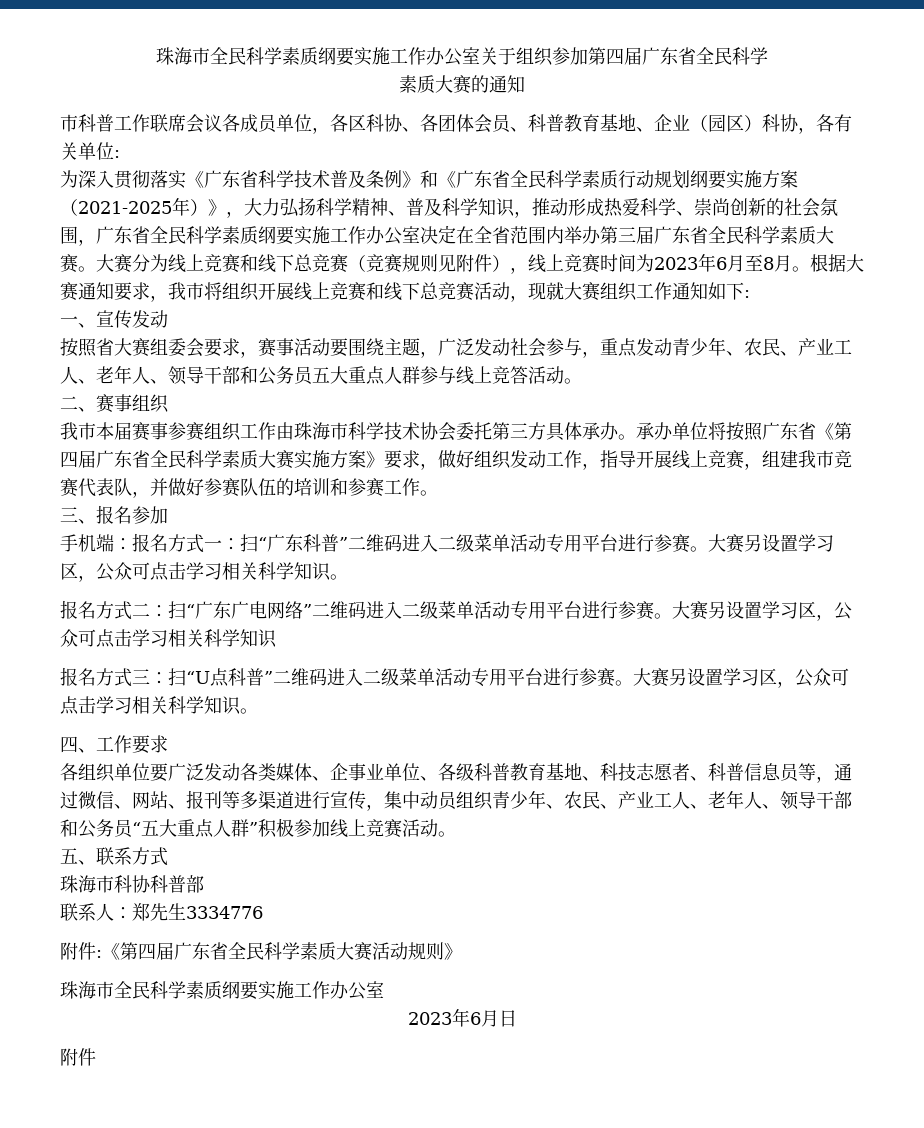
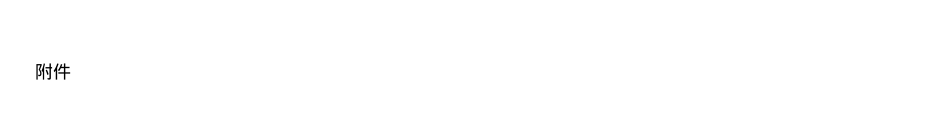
- 珠海市全民科学素质纲要实施工作办公室关于组织参加第四届广东省全民科学
- 素质大赛的通知
- 市科普工作联席会议各成员单位，各区科协、各团体会员、科普教育基地、企业（园区）科协，各有关单位:
- 为深入贯彻落实《广东省科学技术普及条例》和《广东省全民科学素质行动规划纲要实施方案（2021-2025年）》，大力弘扬科学精神、普及科学知识，推动形成热爱科学、崇尚创新的社会氛围，广东省全民科学素质纲要实施工作办公室决定在全省范围内举办第三届广东省全民科学素质大赛。大赛分为线上竞赛和线下总竞赛（竞赛规则见附件），线上竞赛时间为2023年6月至8月。根据大赛通知要求，我市将组织开展线上竞赛和线下总竞赛活动，现就大赛组织工作通知如下:
- 一、宣传发动
- 按照省大赛组委会要求，赛事活动要围绕主题，广泛发动社会参与，重点发动青少年、农民、产业工人、老年人、领导干部和公务员五大重点人群参与线上竞答活动。
- 二、赛事组织
- 我市本届赛事参赛组织工作由珠海市科学技术协会委托第三方具体承办。承办单位将按照广东省《第四届广东省全民科学素质大赛实施方案》要求，做好组织发动工作，指导开展线上竞赛，组建我市竞赛代表队，并做好参赛队伍的培训和参赛工作。
- 三、报名参加
- 手机端：报名方式一：扫“广东科普”二维码进入二级菜单活动专用平台进行参赛。大赛另设置学习区，公众可点击学习相关科学知识。
- 报名方式二：扫“广东广电网络”二维码进入二级菜单活动专用平台进行参赛。大赛另设置学习区，公众可点击学习相关科学知识
- 报名方式三：扫“U点科普”二维码进入二级菜单活动专用平台进行参赛。大赛另设置学习区，公众可点击学习相关科学知识。
- 四、工作要求
- 各组织单位要广泛发动各类媒体、企事业单位、各级科普教育基地、科技志愿者、科普信息员等，通过微信、网站、报刊等多渠道进行宣传，集中动员组织青少年、农民、产业工人、老年人、领导干部和公务员“五大重点人群”积极参加线上竞赛活动。
- 五、联系方式
- 珠海市科协科普部
- 联系人：郑先生3334776
- 附件:《第四届广东省全民科学素质大赛活动规则》
- 珠海市全民科学素质纲要实施工作办公室
- 2023年6月日

